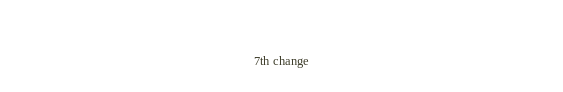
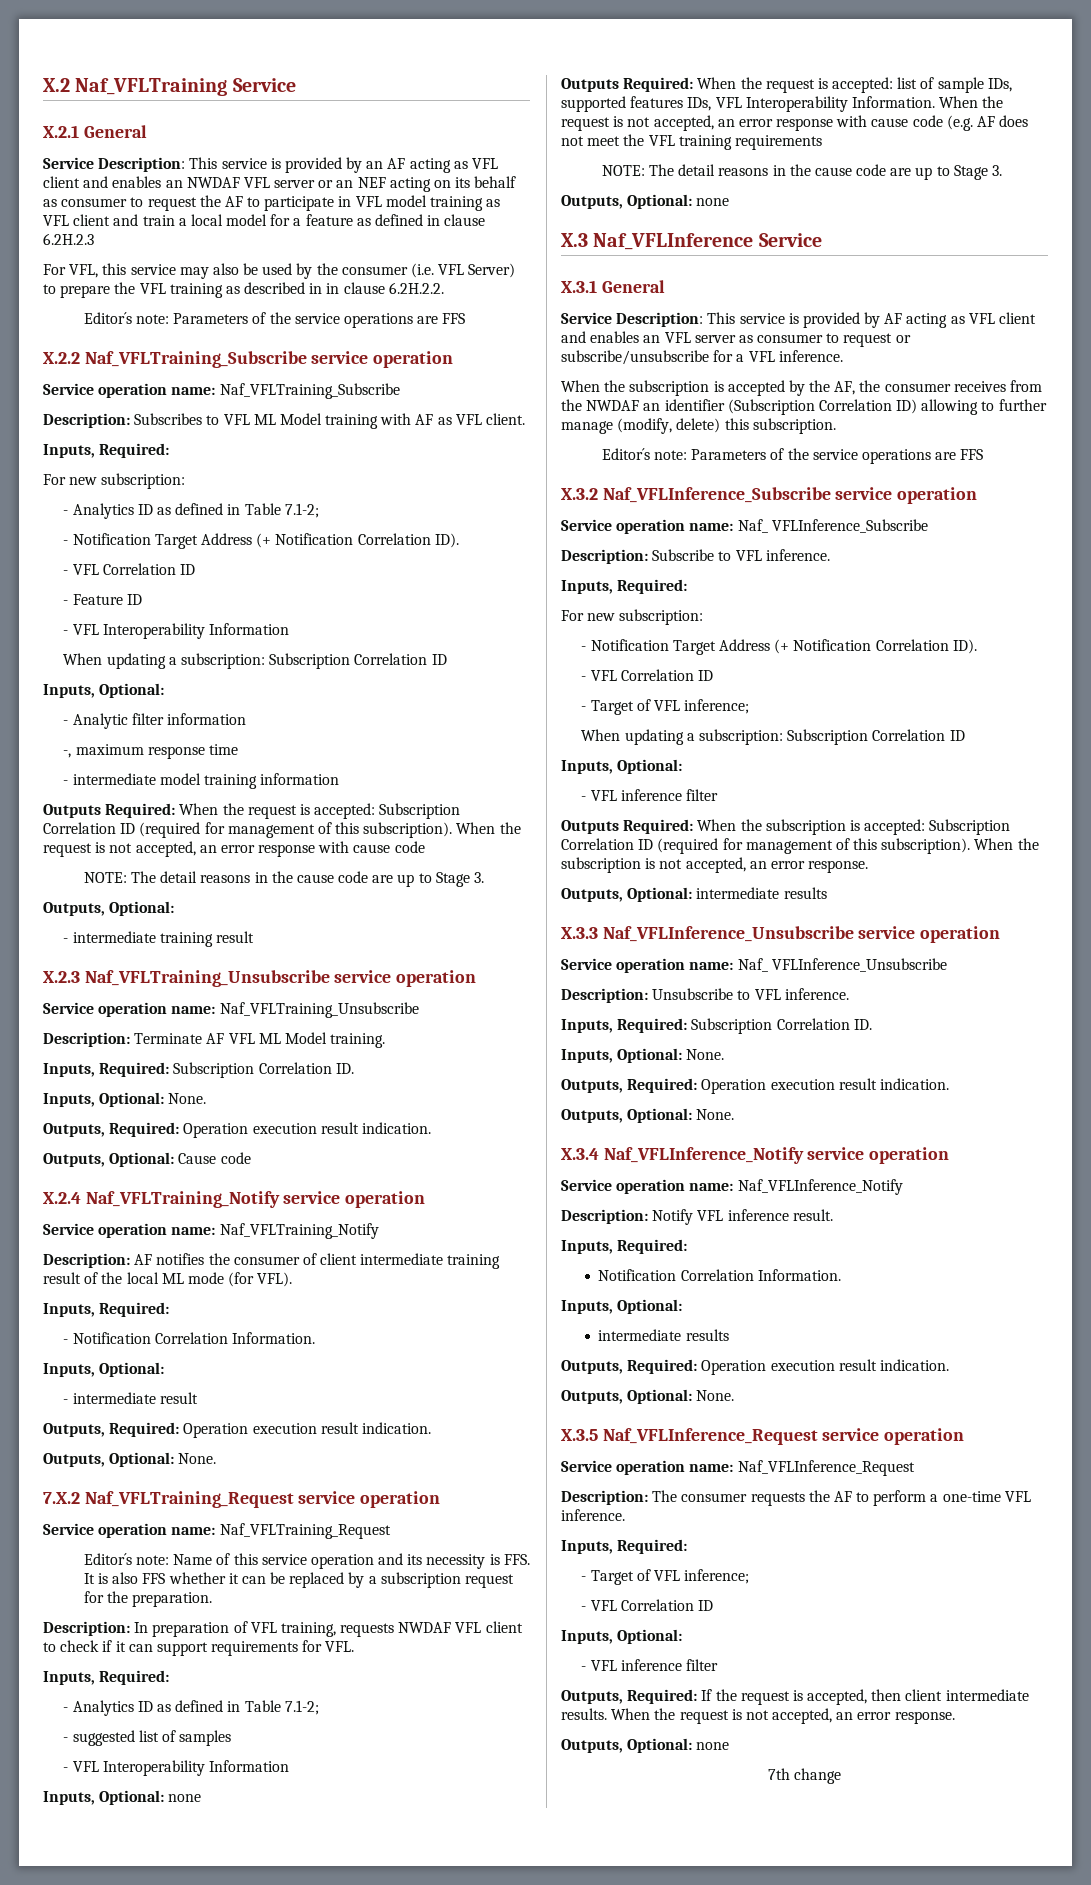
+ X.2 Naf_VFLTraining Service
+ X.2.1 General
+ Service Description: This service is provided by an AF acting as VFL client and enables an NWDAF VFL server or an NEF acting on its behalf as consumer to request the AF to participate in VFL model training as VFL client and train a local model for a feature as defined in clause 6.2H.2.3
+ For VFL, this service may also be used by the consumer (i.e. VFL Server) to prepare the VFL training as described in in clause 6.2H.2.2.
+ Editor´s note: Parameters of the service operations are FFS
+ X.2.2 Naf_VFLTraining_Subscribe service operation
+ Service operation name: Naf_VFLTraining_Subscribe
+ Description: Subscribes to VFL ML Model training with AF as VFL client.
+ Inputs, Required:
+ For new subscription:
+ - Analytics ID as defined in Table 7.1-2;
+ - Notification Target Address (+ Notification Correlation ID).
+ - VFL Correlation ID
+ - Feature ID
+ - VFL Interoperability Information
+ When updating a subscription: Subscription Correlation ID
+ Inputs, Optional:
+ - Analytic filter information
+ -, maximum response time
+ - intermediate model training information
+ Outputs Required: When the request is accepted: Subscription Correlation ID (required for management of this subscription). When the request is not accepted, an error response with cause code
+ NOTE: The detail reasons in the cause code are up to Stage 3.
+ Outputs, Optional:
+ - intermediate training result
+ X.2.3 Naf_VFLTraining_Unsubscribe service operation
+ Service operation name: Naf_VFLTraining_Unsubscribe
+ Description: Terminate AF VFL ML Model training.
+ Inputs, Required: Subscription Correlation ID.
+ Inputs, Optional: None.
+ Outputs, Required: Operation execution result indication.
+ Outputs, Optional: Cause code
+ X.2.4 Naf_VFLTraining_Notify service operation
+ Service operation name: Naf_VFLTraining_Notify
+ Description: AF notifies the consumer of client intermediate training result of the local ML mode (for VFL).
+ Inputs, Required:
+ - Notification Correlation Information.
+ Inputs, Optional:
+ - intermediate result
+ Outputs, Required: Operation execution result indication.
+ Outputs, Optional: None.
+ 7.X.2 Naf_VFLTraining_Request service operation
+ Service operation name: Naf_VFLTraining_Request
+ Editor´s note: Name of this service operation and its necessity is FFS. It is also FFS whether it can be replaced by a subscription request for the preparation.
+ Description: In preparation of VFL training, requests NWDAF VFL client to check if it can support requirements for VFL.
+ Inputs, Required:
+ - Analytics ID as defined in Table 7.1-2;
+ - suggested list of samples
+ - VFL Interoperability Information
+ Inputs, Optional: none
+ Outputs Required: When the request is accepted: list of sample IDs, supported features IDs, VFL Interoperability Information. When the request is not accepted, an error response with cause code (e.g. AF does not meet the VFL training requirements
+ NOTE: The detail reasons in the cause code are up to Stage 3.
+ Outputs, Optional: none
+ X.3 Naf_VFLInference Service
+ X.3.1 General
+ Service Description: This service is provided by AF acting as VFL client and enables an VFL server as consumer to request or subscribe/unsubscribe for a VFL inference.
+ When the subscription is accepted by the AF, the consumer receives from the NWDAF an identifier (Subscription Correlation ID) allowing to further manage (modify, delete) this subscription.
+ Editor´s note: Parameters of the service operations are FFS
+ X.3.2 Naf_VFLInference_Subscribe service operation
+ Service operation name: Naf_ VFLInference_Subscribe
+ Description: Subscribe to VFL inference.
+ Inputs, Required:
+ For new subscription:
+ - Notification Target Address (+ Notification Correlation ID).
+ - VFL Correlation ID
+ - Target of VFL inference;
+ When updating a subscription: Subscription Correlation ID
+ Inputs, Optional:
+ - VFL inference filter
+ Outputs Required: When the subscription is accepted: Subscription Correlation ID (required for management of this subscription). When the subscription is not accepted, an error response.
+ Outputs, Optional: intermediate results
+ X.3.3 Naf_VFLInference_Unsubscribe service operation
+ Service operation name: Naf_ VFLInference_Unsubscribe
+ Description: Unsubscribe to VFL inference.
+ Inputs, Required: Subscription Correlation ID.
+ Inputs, Optional: None.
+ Outputs, Required: Operation execution result indication.
+ Outputs, Optional: None.
+ X.3.4 Naf_VFLInference_Notify service operation
+ Service operation name: Naf_VFLInference_Notify
+ Description: Notify VFL inference result.
+ Inputs, Required:
+ Notification Correlation Information.
+ Inputs, Optional:
+ intermediate results
+ Outputs, Required: Operation execution result indication.
+ Outputs, Optional: None.
+ X.3.5 Naf_VFLInference_Request service operation
+ Service operation name: Naf_VFLInference_Request
+ Description: The consumer requests the AF to perform a one-time VFL inference.
+ Inputs, Required:
+ - Target of VFL inference;
+ - VFL Correlation ID
+ Inputs, Optional:
+ - VFL inference filter
+ Outputs, Required: If the request is accepted, then client intermediate results. When the request is not accepted, an error response.
+ Outputs, Optional: none

